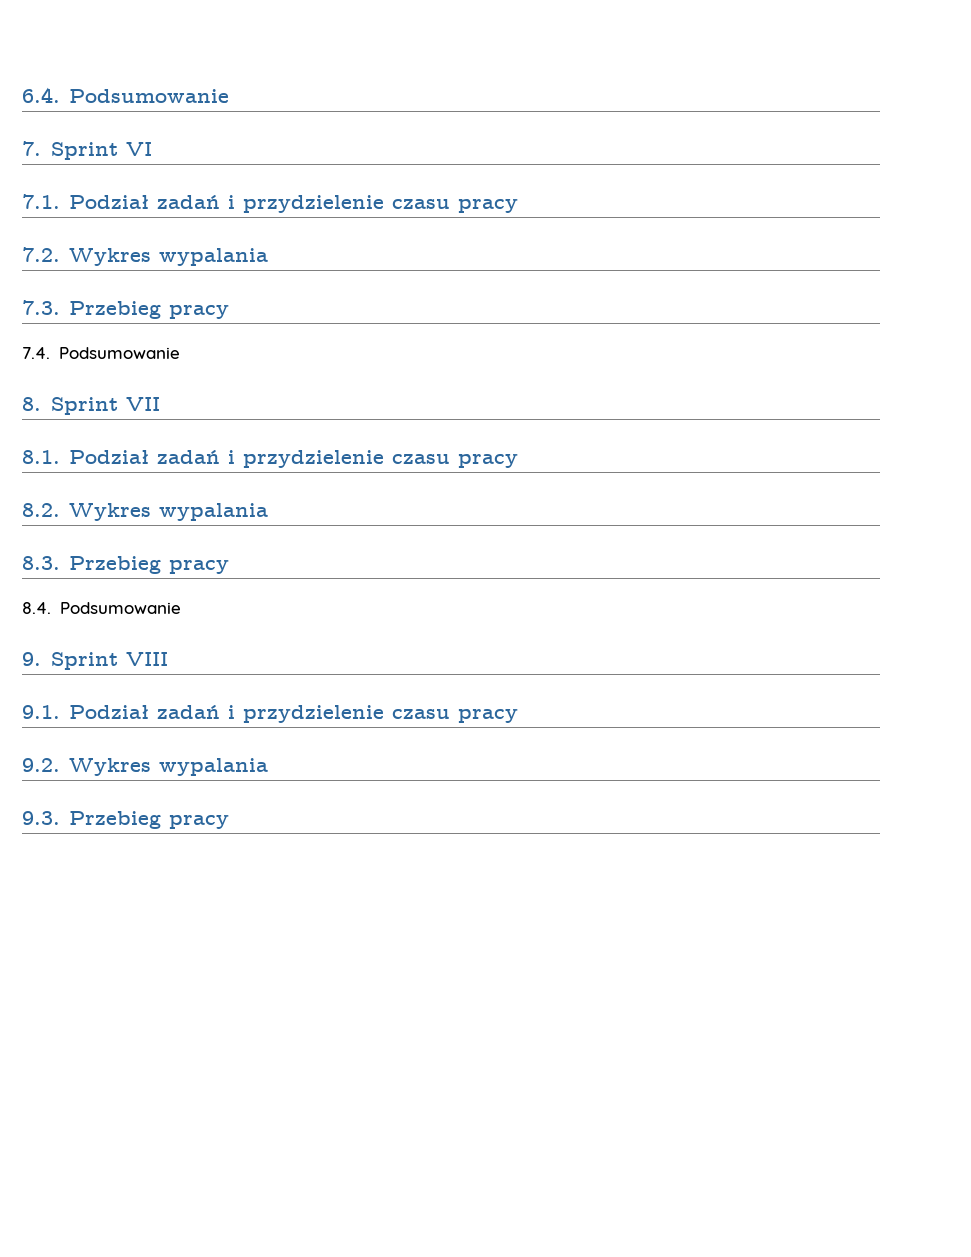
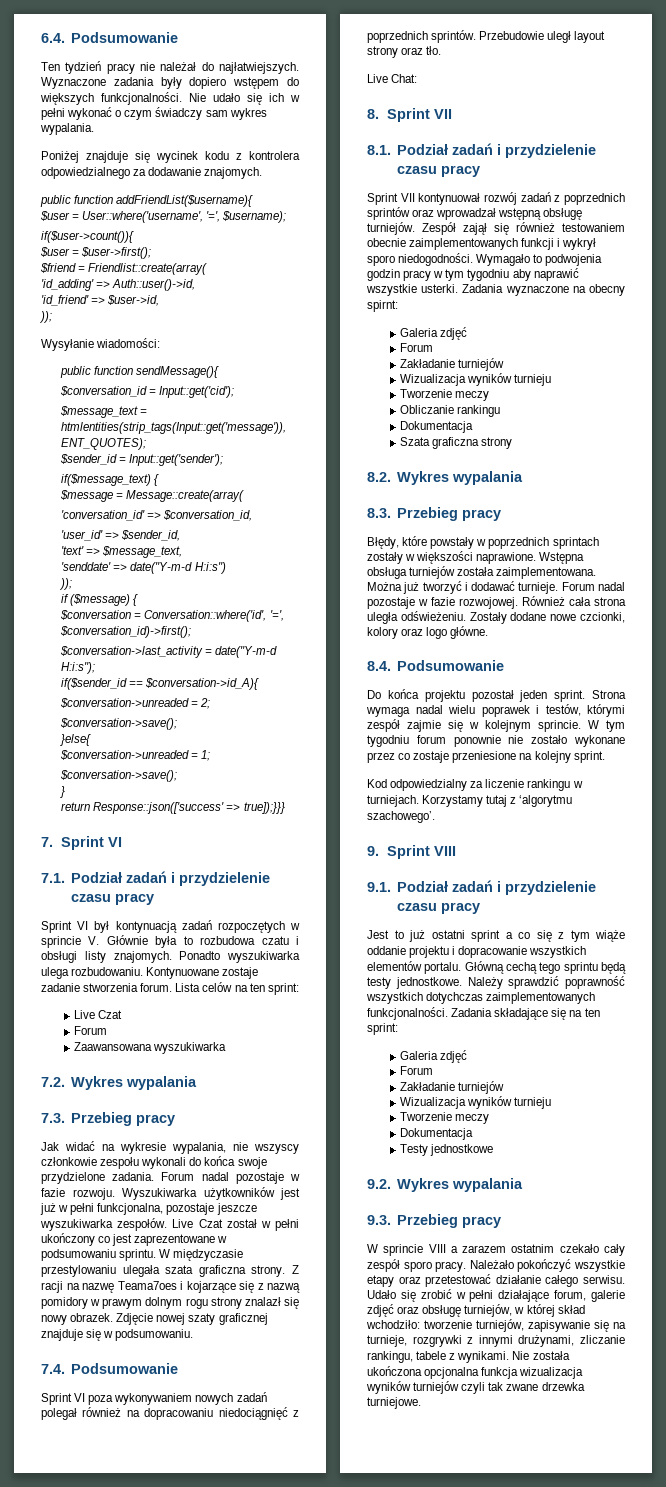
+ Ten tydzień pracy nie należał do najłatwiejszych. Wyznaczone zadania były dopiero wstępem do większych funkcjonalności. Nie udało się ich w pełni wykonać o czym świadczy sam wykres wypalania.
+ Poniżej znajduje się wycinek kodu z kontrolera odpowiedzialnego za dodawanie znajomych.
+ public function addFriendList($username){
+ $user = User::where('username', '=', $username);
+ if($user->count()){
+ $user = $user->first();
+ $friend = Friendlist::create(array(
+ 'id_adding' => Auth::user()->id,
+ 'id_friend' => $user->id,
+ ));
+ Wysyłanie wiadomości:
+ public function sendMessage(){
+ $conversation_id = Input::get('cid');
+ $message_text = htmlentities(strip_tags(Input::get('message')), ENT_QUOTES);
+ $sender_id = Input::get('sender');
+ if($message_text) {
+ $message = Message::create(array(
+ 'conversation_id' => $conversation_id,
+ 'user_id' => $sender_id,
+ 'text' => $message_text,
+ 'senddate' => date("Y-m-d H:i:s")
+ ));
+ if ($message) {
+ $conversation = Conversation::where('id', '=', $conversation_id)->first();
+ $conversation->last_activity = date("Y-m-d H:i:s");
+ if($sender_id == $conversation->id_A){
+ $conversation->unreaded = 2;
+ $conversation->save();
+ }else{
+ $conversation->unreaded = 1;
+ $conversation->save();
+ }
+ return Response::json(['success' => true]);}}}
+ Sprint VI był kontynuacją zadań rozpoczętych w sprincie V. Głównie była to rozbudowa czatu i obsługi listy znajomych. Ponadto wyszukiwarka ulega rozbudowaniu. Kontynuowane zostaje zadanie stworzenia forum. Lista celów na ten sprint:
+ Live Czat
+ Forum
+ Zaawansowana wyszukiwarka
+ Jak widać na wykresie wypalania, nie wszyscy członkowie zespołu wykonali do końca swoje przydzielone zadania. Forum nadal pozostaje w fazie rozwoju. Wyszukiwarka użytkowników jest już w pełni funkcjonalna, pozostaje jeszcze wyszukiwarka zespołów. Live Czat został w pełni ukończony co jest zaprezentowane w podsumowaniu sprintu. W międzyczasie przestylowaniu ulegała szata graficzna strony. Z racji na nazwę Teama7oes i kojarzące się z nazwą pomidory w prawym dolnym rogu strony znalazł się nowy obrazek. Zdjęcie nowej szaty graficznej znajduje się w podsumowaniu.
  7.4. Podsumowanie
+ Sprint VI poza wykonywaniem nowych zadań polegał również na dopracowaniu niedociągnięć z poprzednich sprintów. Przebudowie uległ layout strony oraz tło.
+ Live Chat:
+ Sprint VII kontynuował rozwój zadań z poprzednich sprintów oraz wprowadzał wstępną obsługę turniejów. Zespół zajął się również testowaniem obecnie zaimplementowanych funkcji i wykrył sporo niedogodności. Wymagało to podwojenia godzin pracy w tym tygodniu aby naprawić wszystkie usterki. Zadania wyznaczone na obecny spirnt:
+ Galeria zdjęć
+ Forum
+ Zakładanie turniejów
+ Wizualizacja wyników turnieju
+ Tworzenie meczy
+ Obliczanie rankingu
+ Dokumentacja
+ Szata graficzna strony
+ Błędy, które powstały w poprzednich sprintach zostały w większości naprawione. Wstępna obsługa turniejów została zaimplementowana. Można już tworzyć i dodawać turnieje. Forum nadal pozostaje w fazie rozwojowej. Również cała strona uległa odświeżeniu. Zostały dodane nowe czcionki, kolory oraz logo główne.
  8.4. Podsumowanie
+ Do końca projektu pozostał jeden sprint. Strona wymaga nadal wielu poprawek i testów, którymi zespół zajmie się w kolejnym sprincie. W tym tygodniu forum ponownie nie zostało wykonane przez co zostaje przeniesione na kolejny sprint.
+ Kod odpowiedzialny za liczenie rankingu w turniejach. Korzystamy tutaj z ‘algorytmu szachowego’.
+ Jest to już ostatni sprint a co się z tym wiąże oddanie projektu i dopracowanie wszystkich elementów portalu. Główną cechą tego sprintu będą testy jednostkowe. Należy sprawdzić poprawność wszystkich dotychczas zaimplementowanych funkcjonalności. Zadania składające się na ten sprint:
+ Galeria zdjęć
+ Forum
+ Zakładanie turniejów
+ Wizualizacja wyników turnieju
+ Tworzenie meczy
+ Dokumentacja
+ Testy jednostkowe
+ W sprincie VIII a zarazem ostatnim czekało cały zespół sporo pracy. Należało pokończyć wszystkie etapy oraz przetestować działanie całego serwisu. Udało się zrobić w pełni działające forum, galerie zdjęć oraz obsługę turniejów, w której skład wchodziło: tworzenie turniejów, zapisywanie się na turnieje, rozgrywki z innymi drużynami, zliczanie rankingu, tabele z wynikami. Nie została ukończona opcjonalna funkcja wizualizacja wyników turniejów czyli tak zwane drzewka turniejowe.

